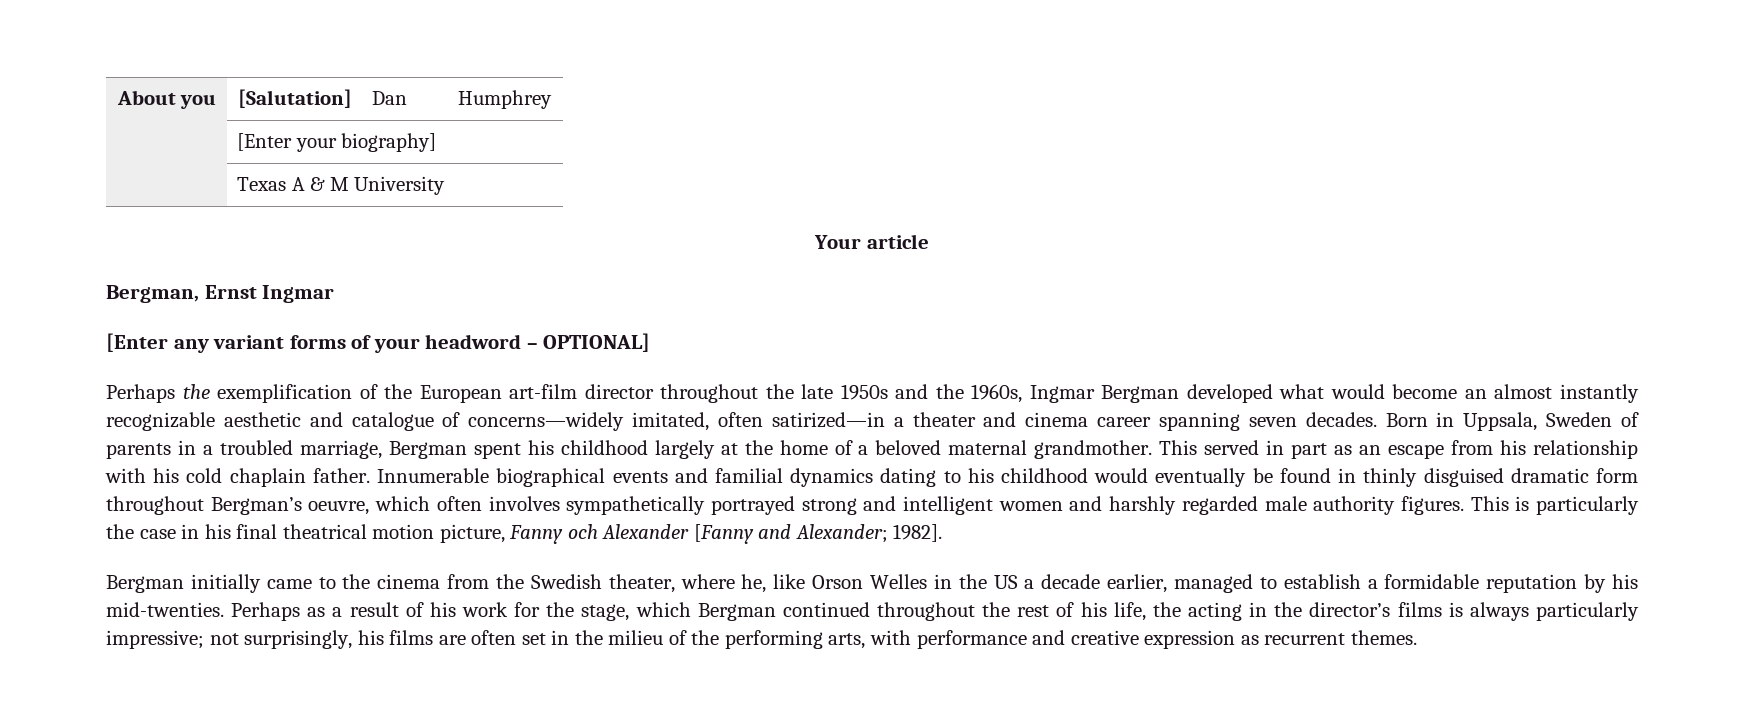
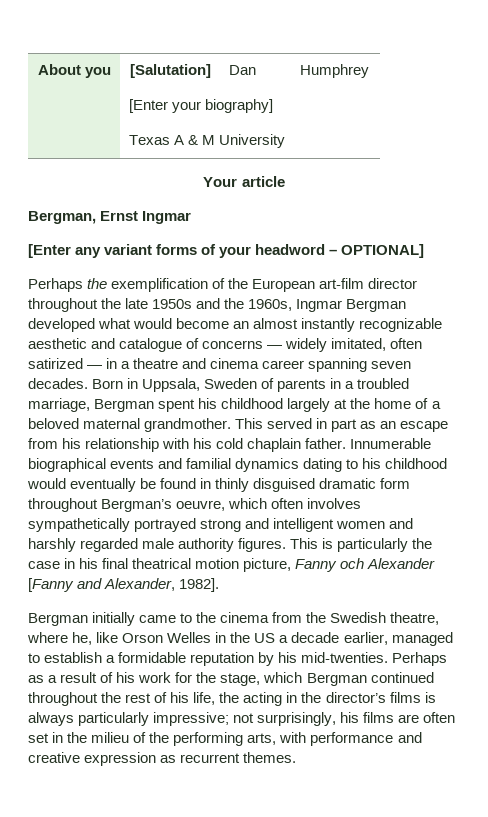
- Perhaps the exemplification of the European art-film director throughout the late 1950s and the 1960s, Ingmar Bergman developed what would become an almost instantly recognizable aesthetic and catalogue of concerns—widely imitated, often satirized—in a theater and cinema career spanning seven decades.
+ Perhaps the exemplification of the European art-film director throughout the late 1950s and the 1960s, Ingmar Bergman developed what would become an almost instantly recognizable aesthetic and catalogue of concerns — widely imitated, often satirized — in a theatre and cinema career spanning seven decades.
- This is particularly the case in his final theatrical motion picture, Fanny och Alexander [Fanny and Alexander; 1982].
+ This is particularly the case in his final theatrical motion picture, Fanny och Alexander [Fanny and Alexander, 1982].
- Bergman initially came to the cinema from the Swedish theater, where he, like Orson Welles in the US a decade earlier, managed to establish a formidable reputation by his mid-twenties.
+ Bergman initially came to the cinema from the Swedish theatre, where he, like Orson Welles in the US a decade earlier, managed to establish a formidable reputation by his mid-twenties.

